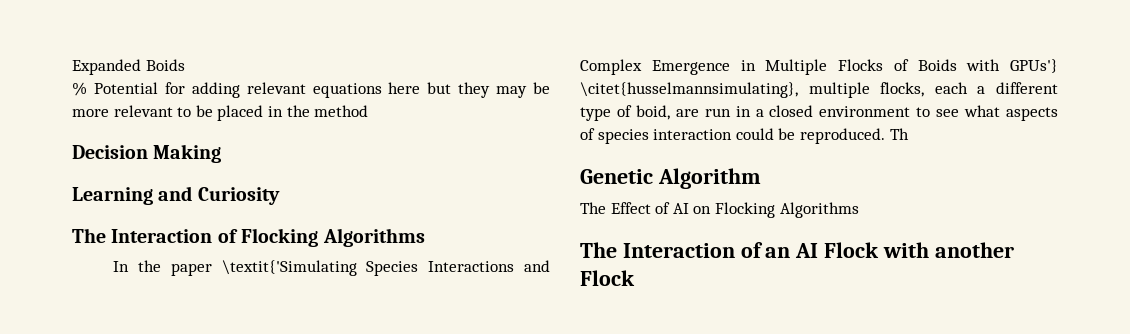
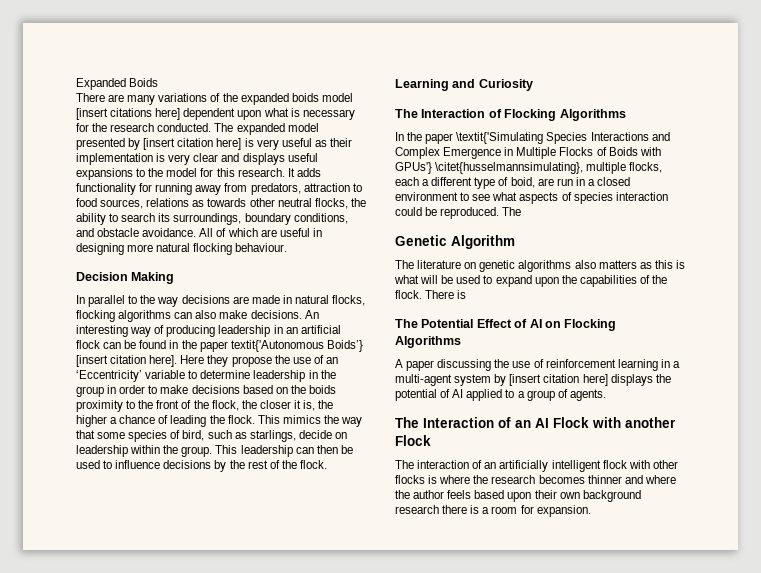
- % Potential for adding relevant equations here but they may be more relevant to be placed in the method
+ There are many variations of the expanded boids model [insert citations here] dependent upon what is necessary for the research conducted. The expanded model presented by [insert citation here] is very useful as their implementation is very clear and displays useful expansions to the model for this research. It adds functionality for running away from predators, attraction to food sources, relations as towards other neutral flocks, the ability to search its surroundings, boundary conditions, and obstacle avoidance. All of which are useful in designing more natural flocking behaviour.
  Decision Making
+ In parallel to the way decisions are made in natural flocks, flocking algorithms can also make decisions. An interesting way of producing leadership in an artificial flock can be found in the paper textit{'Autonomous Boids’} [insert citation here]. Here they propose the use of an ‘Eccentricity’ variable to determine leadership in the group in order to make decisions based on the boids proximity to the front of the flock, the closer it is, the higher a chance of leading the flock. This mimics the way that some species of bird, such as starlings, decide on leadership within the group. This leadership can then be used to influence decisions by the rest of the flock.
- In the paper \textit{'Simulating Species Interactions and Complex Emergence in Multiple Flocks of Boids with GPUs'} \citet{husselmannsimulating}, multiple flocks, each a different type of boid, are run in a closed environment to see what aspects of species interaction could be reproduced. Th
+ In the paper \textit{'Simulating Species Interactions and Complex Emergence in Multiple Flocks of Boids with GPUs'} \citet{husselmannsimulating}, multiple flocks, each a different type of boid, are run in a closed environment to see what aspects of species interaction could be reproduced. The
- The Effect of AI on Flocking Algorithms
+ The literature on genetic algorithms also matters as this is what will be used to expand upon the capabilities of the flock. There is
+ The Potential Effect of AI on Flocking Algorithms
+ A paper discussing the use of reinforcement learning in a multi-agent system by [insert citation here] displays the potential of AI applied to a group of agents.
+ The interaction of an artificially intelligent flock with other flocks is where the research becomes thinner and where the author feels based upon their own background research there is a room for expansion.

